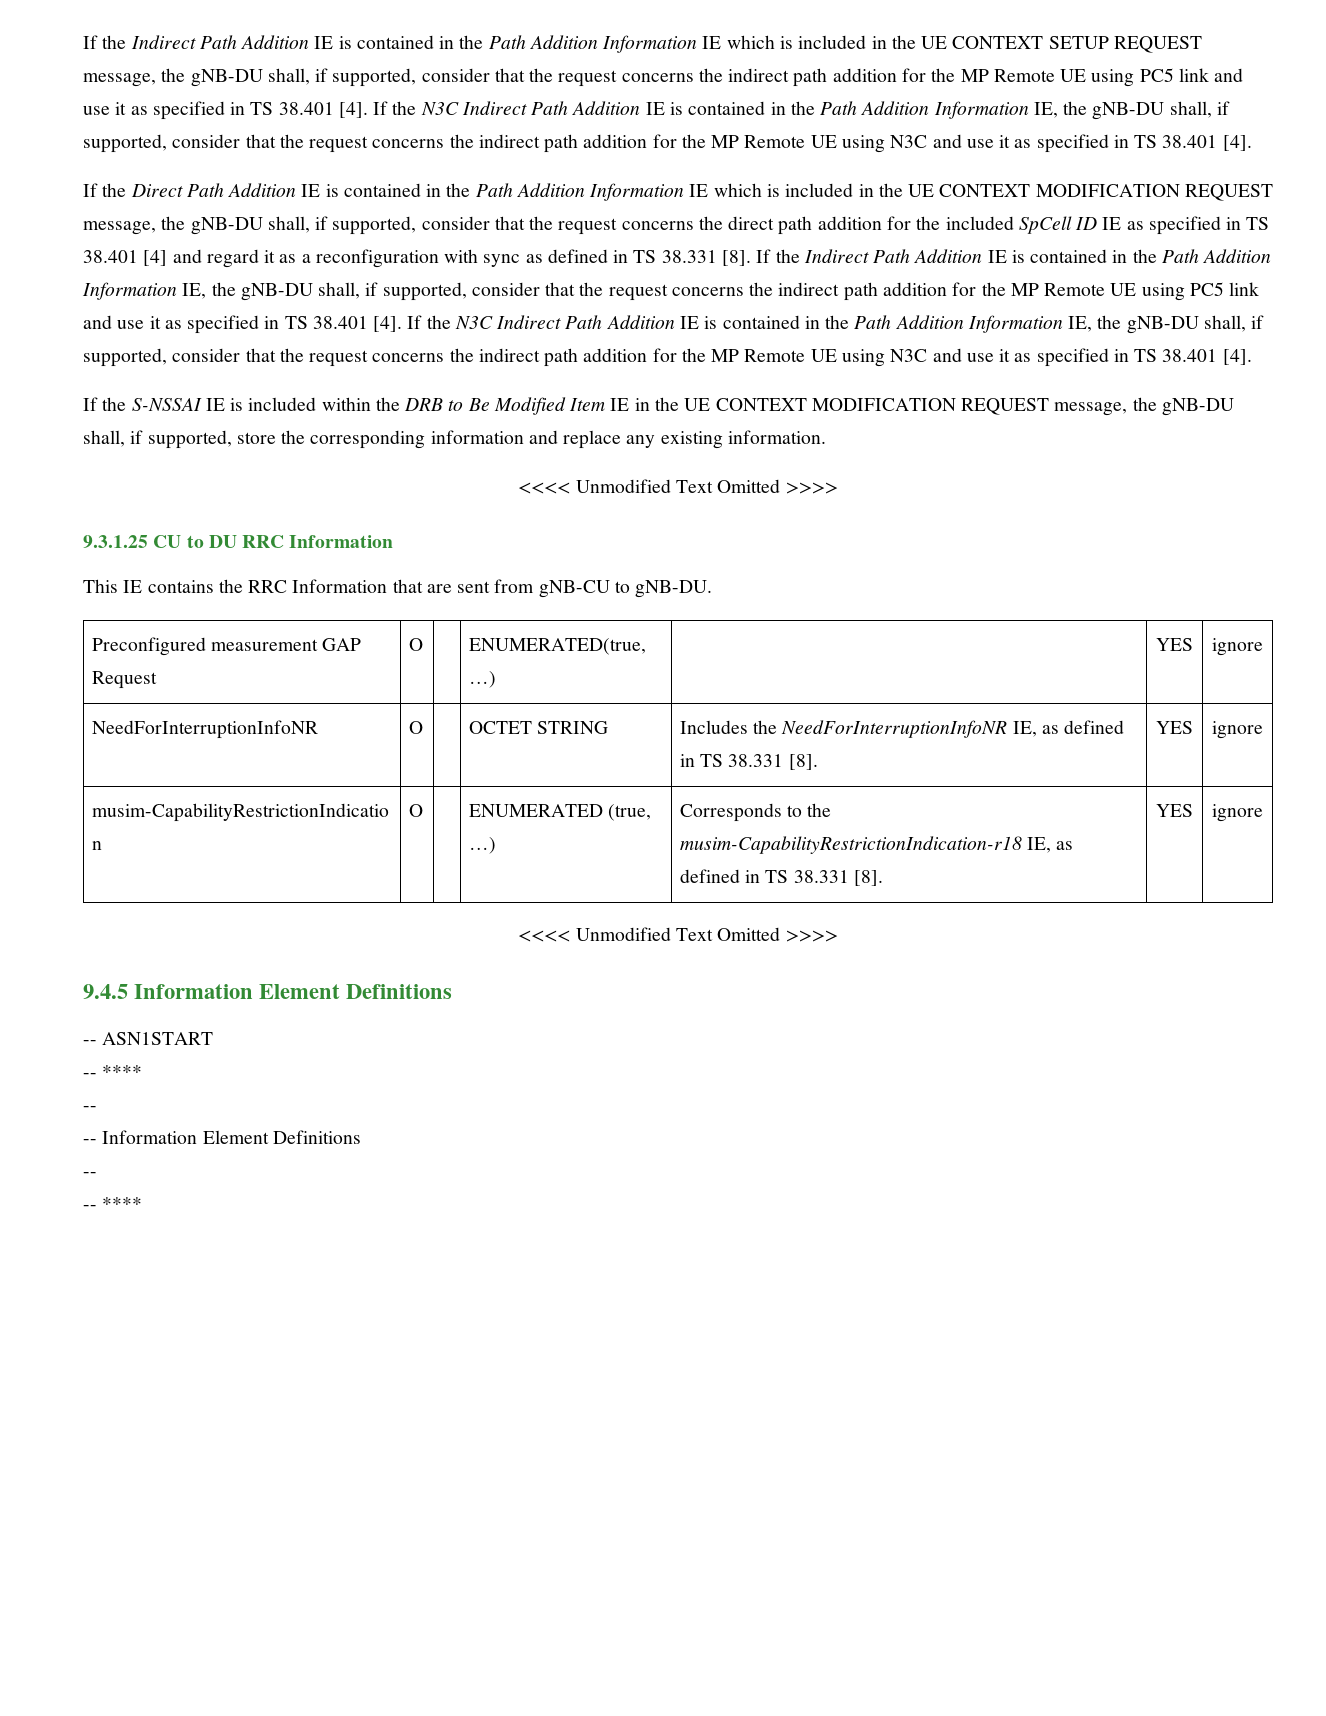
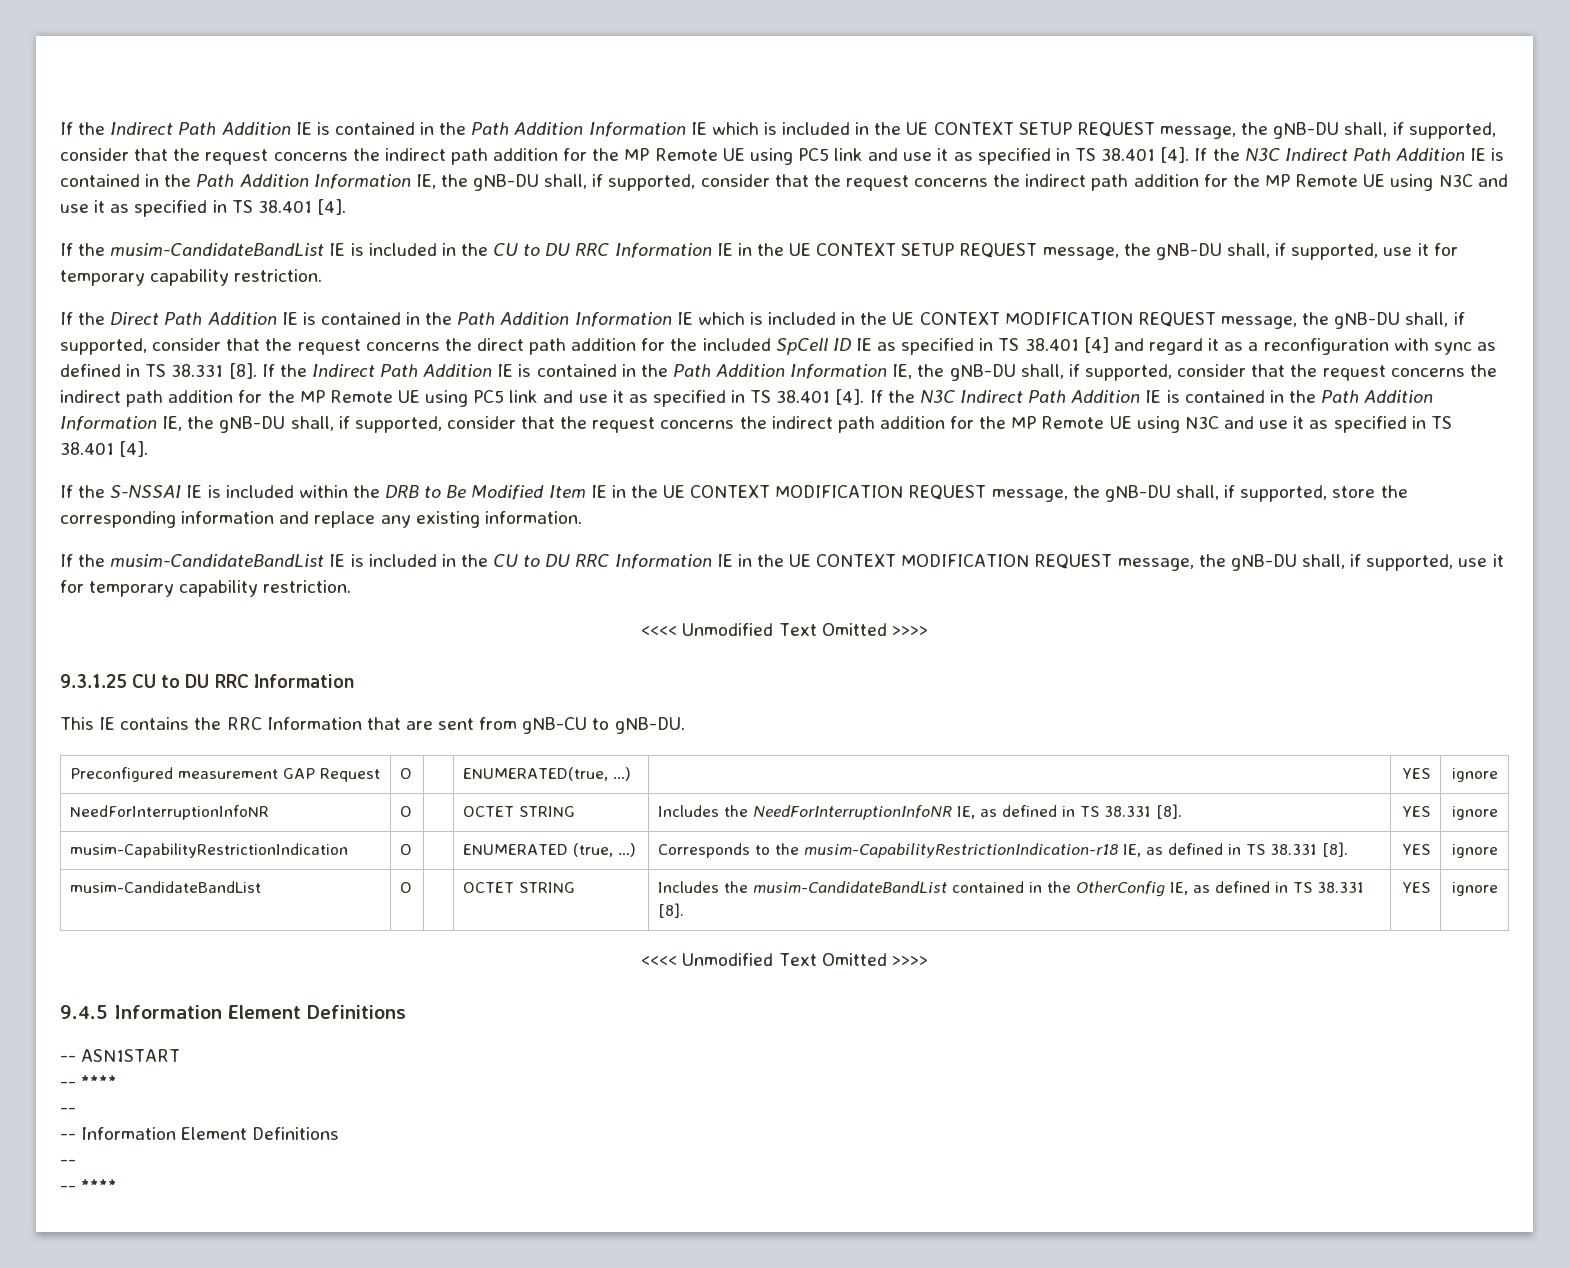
+ If the musim-CandidateBandList IE is included in the CU to DU RRC Information IE in the UE CONTEXT SETUP REQUEST message, the gNB-DU shall, if supported, use it for temporary capability restriction.
+ If the musim-CandidateBandList IE is included in the CU to DU RRC Information IE in the UE CONTEXT MODIFICATION REQUEST message, the gNB-DU shall, if supported, use it for temporary capability restriction.
+ musim-CandidateBandList | O | | OCTET STRING | Includes the musim-CandidateBandList contained in the OtherConfig IE, as defined in TS 38.331 [8]. | YES | ignore

